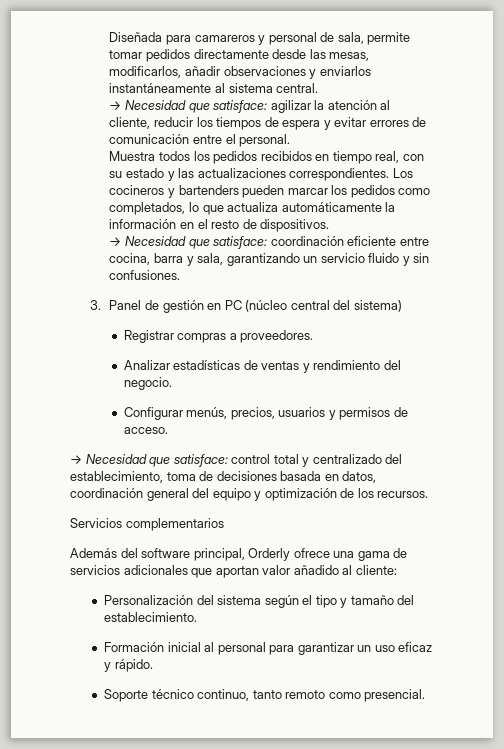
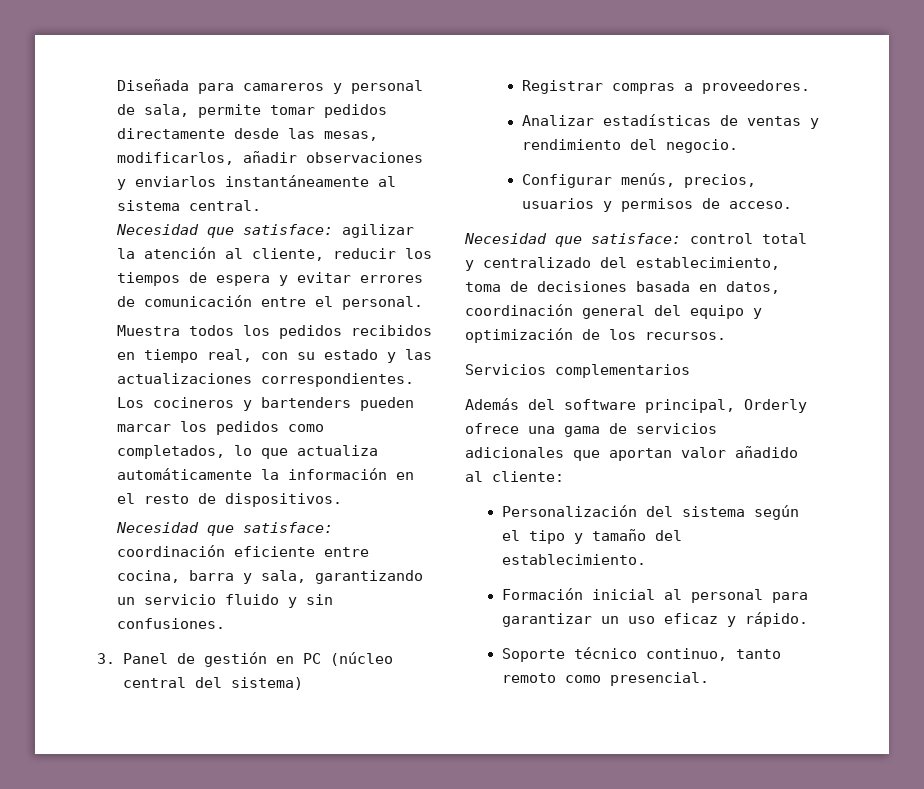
- → Necesidad que satisface: agilizar la atención al cliente, reducir los tiempos de espera y evitar errores de comunicación entre el personal.
+ Necesidad que satisface: agilizar la atención al cliente, reducir los tiempos de espera y evitar errores de comunicación entre el personal.
- → Necesidad que satisface: coordinación eficiente entre cocina, barra y sala, garantizando un servicio fluido y sin confusiones.
+ Necesidad que satisface: coordinación eficiente entre cocina, barra y sala, garantizando un servicio fluido y sin confusiones.
- → Necesidad que satisface: control total y centralizado del establecimiento, toma de decisiones basada en datos, coordinación general del equipo y optimización de los recursos.
+ Necesidad que satisface: control total y centralizado del establecimiento, toma de decisiones basada en datos, coordinación general del equipo y optimización de los recursos.

